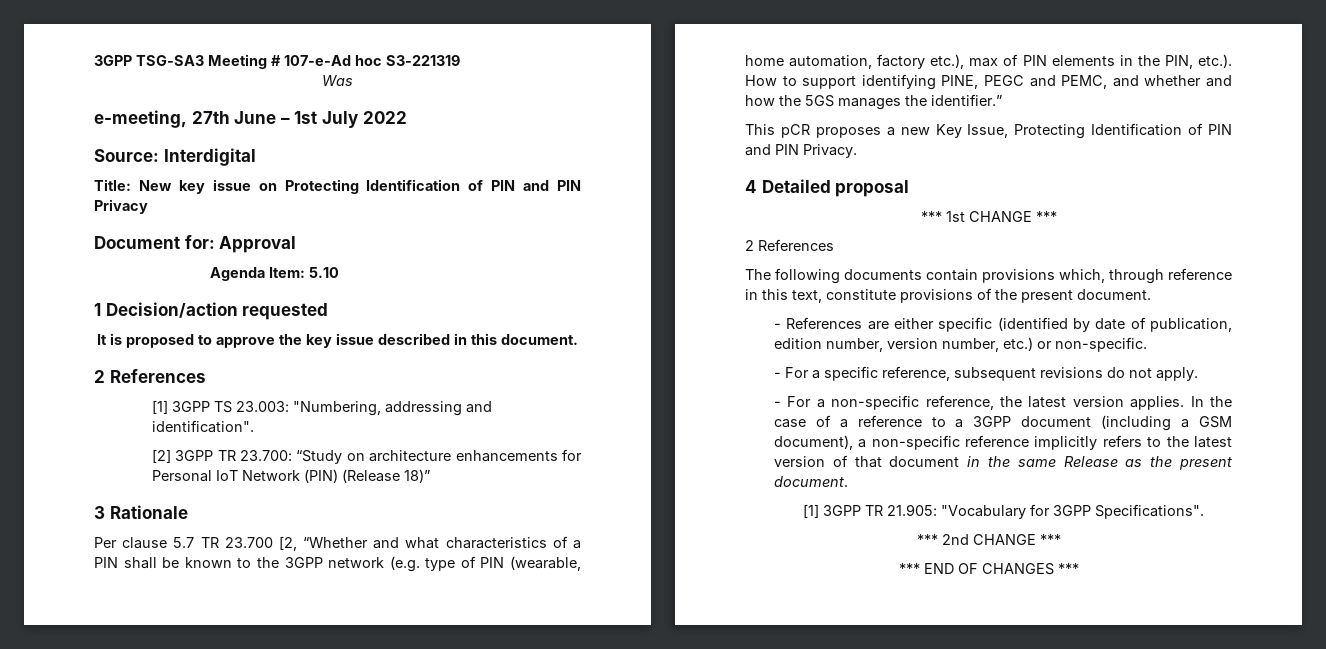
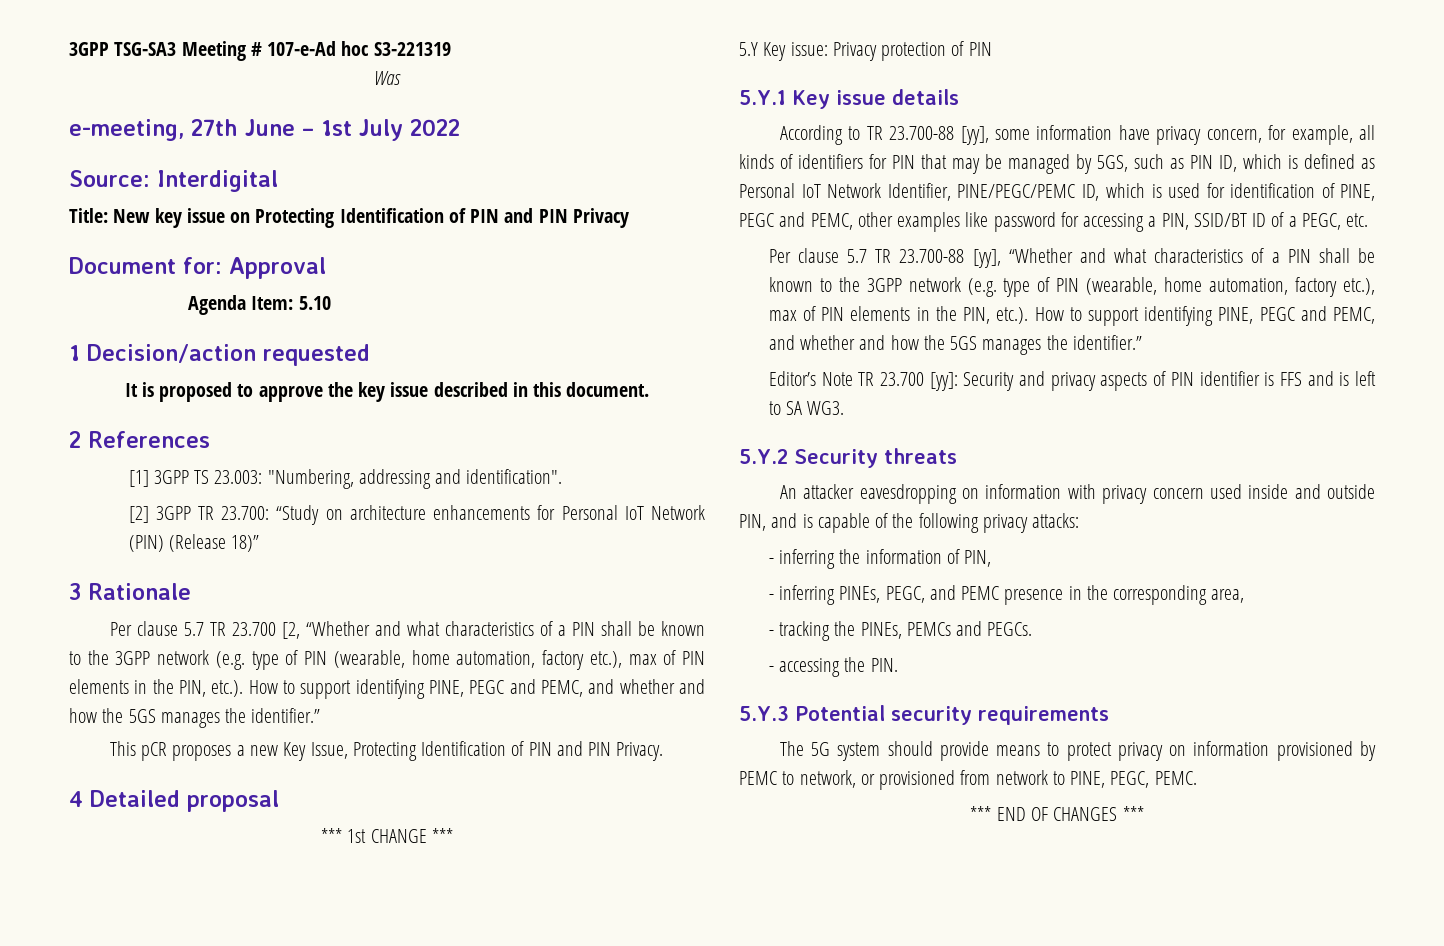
  *** 1st CHANGE ***
- 2 References
- The following documents contain provisions which, through reference in this text, constitute provisions of the present document.
- - References are either specific (identified by date of publication, edition number, version number, etc.) or non-specific.
- - For a specific reference, subsequent revisions do not apply.
- - For a non-specific reference, the latest version applies. In the case of a reference to a 3GPP document (including a GSM document), a non-specific reference implicitly refers to the latest version of that document in the same Release as the present document.
- [1] 3GPP TR 21.905: "Vocabulary for 3GPP Specifications".
- *** 2nd CHANGE ***
+ 5.Y Key issue: Privacy protection of PIN
+ 5.Y.1 Key issue details
+ According to TR 23.700-88 [yy], some information have privacy concern, for example, all kinds of identifiers for PIN that may be managed by 5GS, such as PIN ID, which is defined as Personal IoT Network Identifier, PINE/PEGC/PEMC ID, which is used for identification of PINE, PEGC and PEMC, other examples like password for accessing a PIN, SSID/BT ID of a PEGC, etc.
+ Per clause 5.7 TR 23.700-88 [yy], “Whether and what characteristics of a PIN shall be known to the 3GPP network (e.g. type of PIN (wearable, home automation, factory etc.), max of PIN elements in the PIN, etc.). How to support identifying PINE, PEGC and PEMC, and whether and how the 5GS manages the identifier.”
+ Editor’s Note TR 23.700 [yy]: Security and privacy aspects of PIN identifier is FFS and is left to SA WG3.
+ 5.Y.2 Security threats
+ An attacker eavesdropping on information with privacy concern used inside and outside PIN, and is capable of the following privacy attacks:
+ - inferring the information of PIN,
+ - inferring PINEs, PEGC, and PEMC presence in the corresponding area,
+ - tracking the PINEs, PEMCs and PEGCs.
+ - accessing the PIN.
+ 5.Y.3 Potential security requirements
+ The 5G system should provide means to protect privacy on information provisioned by PEMC to network, or provisioned from network to PINE, PEGC, PEMC.

